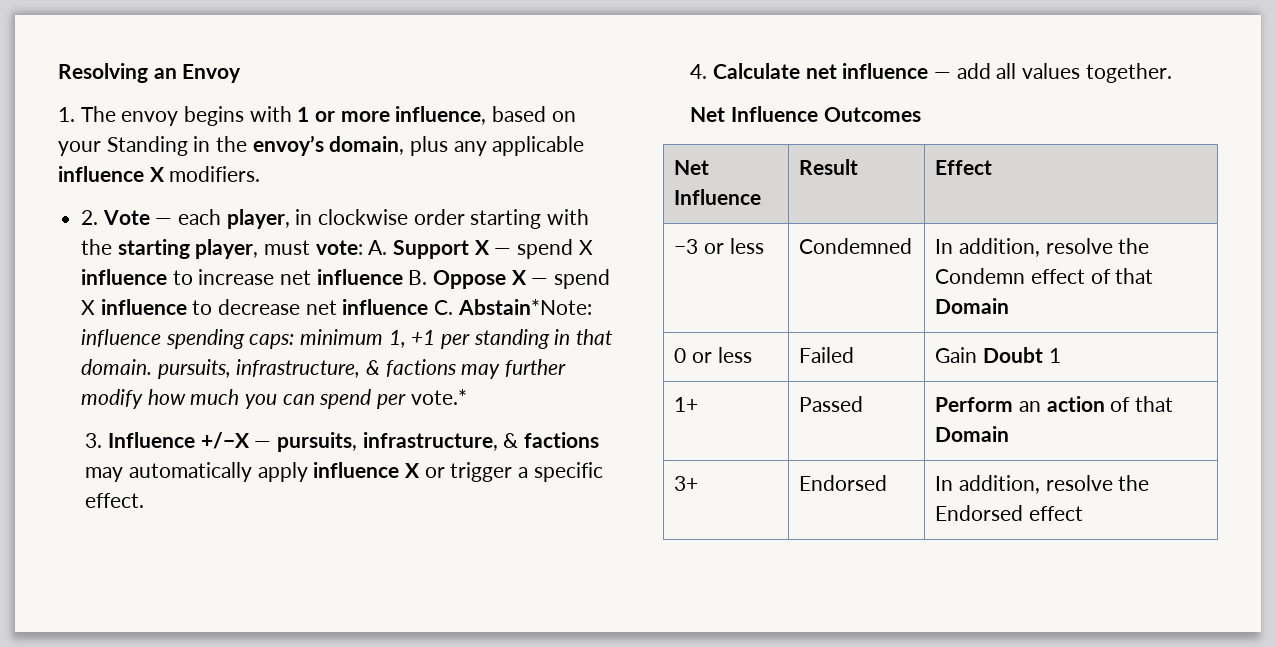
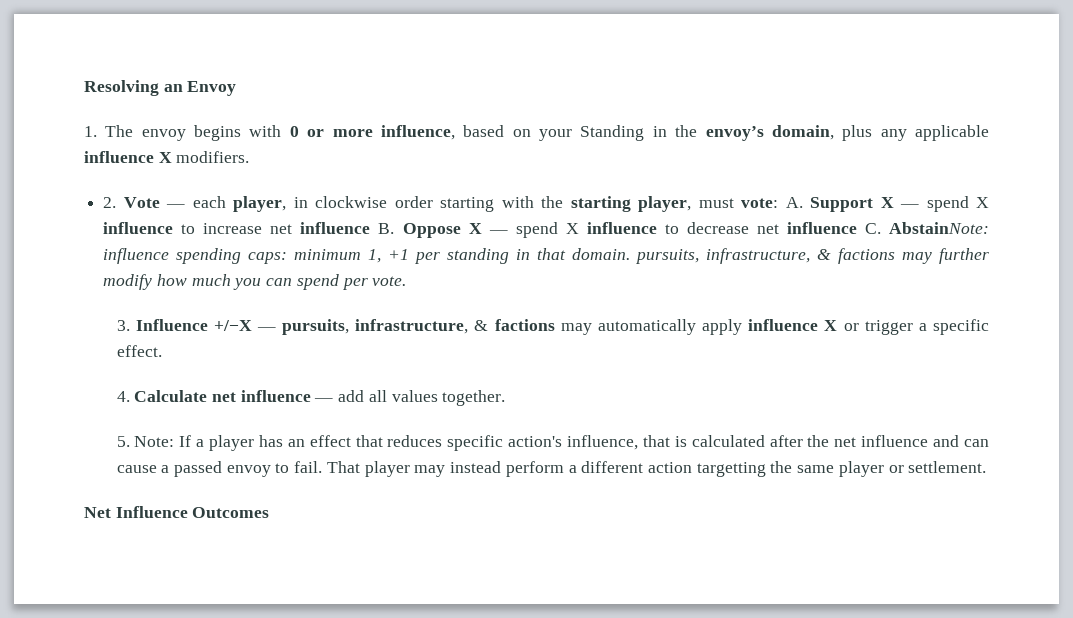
- 1. The envoy begins with 1 or more influence, based on your Standing in the envoy’s domain, plus any applicable influence X modifiers.
+ 1. The envoy begins with 0 or more influence, based on your Standing in the envoy’s domain, plus any applicable influence X modifiers.
- A. Support X — spend X influence to increase net influence B. Oppose X — spend X influence to decrease net influence C. Abstain*Note:
+ A. Support X — spend X influence to increase net influence B. Oppose X — spend X influence to decrease net influence C. AbstainNote:
- minimum 1, +1 per standing in that domain. pursuits, infrastructure, & factions may further modify how much you can spend per vote.*
+ minimum 1, +1 per standing in that domain. pursuits, infrastructure, & factions may further modify how much you can spend per vote.
+ 5. Note: If a player has an effect that reduces specific action's influence, that is calculated after the net influence and can cause a passed envoy to fail. That player may instead perform a different action targetting the same player or settlement.
  Net Influence Outcomes
- Net Influence | Result | Effect
- −3 or less | Condemned | In addition, resolve the Condemn effect of that Domain
- 0 or less | Failed | Gain Doubt 1
- 1+ | Passed | Perform an action of that Domain
- 3+ | Endorsed | In addition, resolve the Endorsed effect

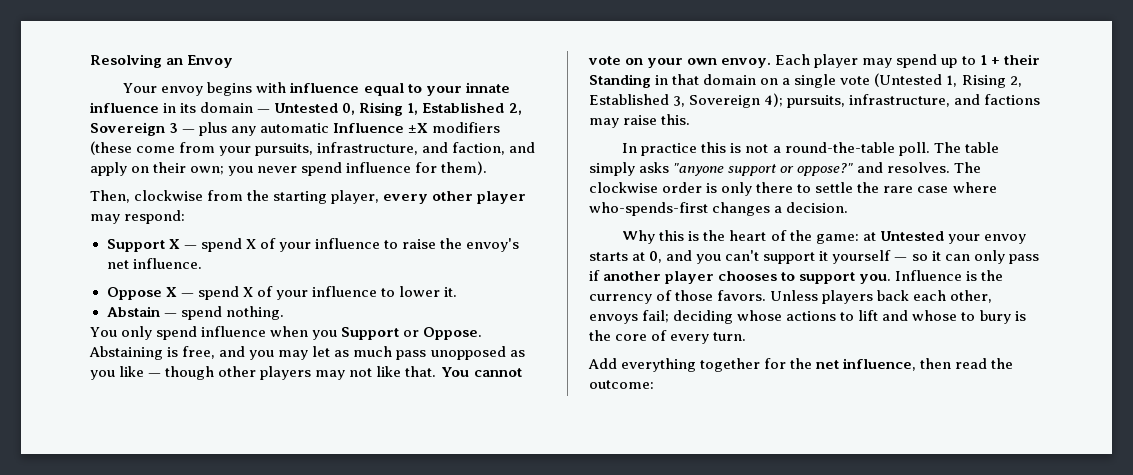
- 1. The envoy begins with 0 or more influence, based on your Standing in the envoy’s domain, plus any applicable influence X modifiers.
- 2. Vote — each player, in clockwise order starting with the starting player, must vote: A. Support X — spend X influence to increase net influence B. Oppose X — spend X influence to decrease net influence C. AbstainNote: influence spending caps: minimum 1, +1 per standing in that domain. pursuits, infrastructure, & factions may further modify how much you can spend per vote.
- 3. Influence +/−X — pursuits, infrastructure, & factions may automatically apply influence X or trigger a specific effect.
- 4. Calculate net influence — add all values together.
- 5. Note: If a player has an effect that reduces specific action's influence, that is calculated after the net influence and can cause a passed envoy to fail. That player may instead perform a different action targetting the same player or settlement.
- Net Influence Outcomes
+ Your envoy begins with influence equal to your innate influence in its domain — Untested 0, Rising 1, Established 2, Sovereign 3 — plus any automatic Influence ±X modifiers (these come from your pursuits, infrastructure, and faction, and apply on their own; you never spend influence for them).
+ Then, clockwise from the starting player, every other player may respond:
+ Support X — spend X of your influence to raise the envoy's net influence.
+ Oppose X — spend X of your influence to lower it.
+ Abstain — spend nothing.
+ You only spend influence when you Support or Oppose. Abstaining is free, and you may let as much pass unopposed as you like — though other players may not like that. You cannot vote on your own envoy. Each player may spend up to 1 + their Standing in that domain on a single vote (Untested 1, Rising 2, Established 3, Sovereign 4); pursuits, infrastructure, and factions may raise this.
+ In practice this is not a round-the-table poll. The table simply asks "anyone support or oppose?" and resolves. The clockwise order is only there to settle the rare case where who-spends-first changes a decision.
+ Why this is the heart of the game: at Untested your envoy starts at 0, and you can't support it yourself — so it can only pass if another player chooses to support you. Influence is the currency of those favors. Unless players back each other, envoys fail; deciding whose actions to lift and whose to bury is the core of every turn.
+ Add everything together for the net influence, then read the outcome:

